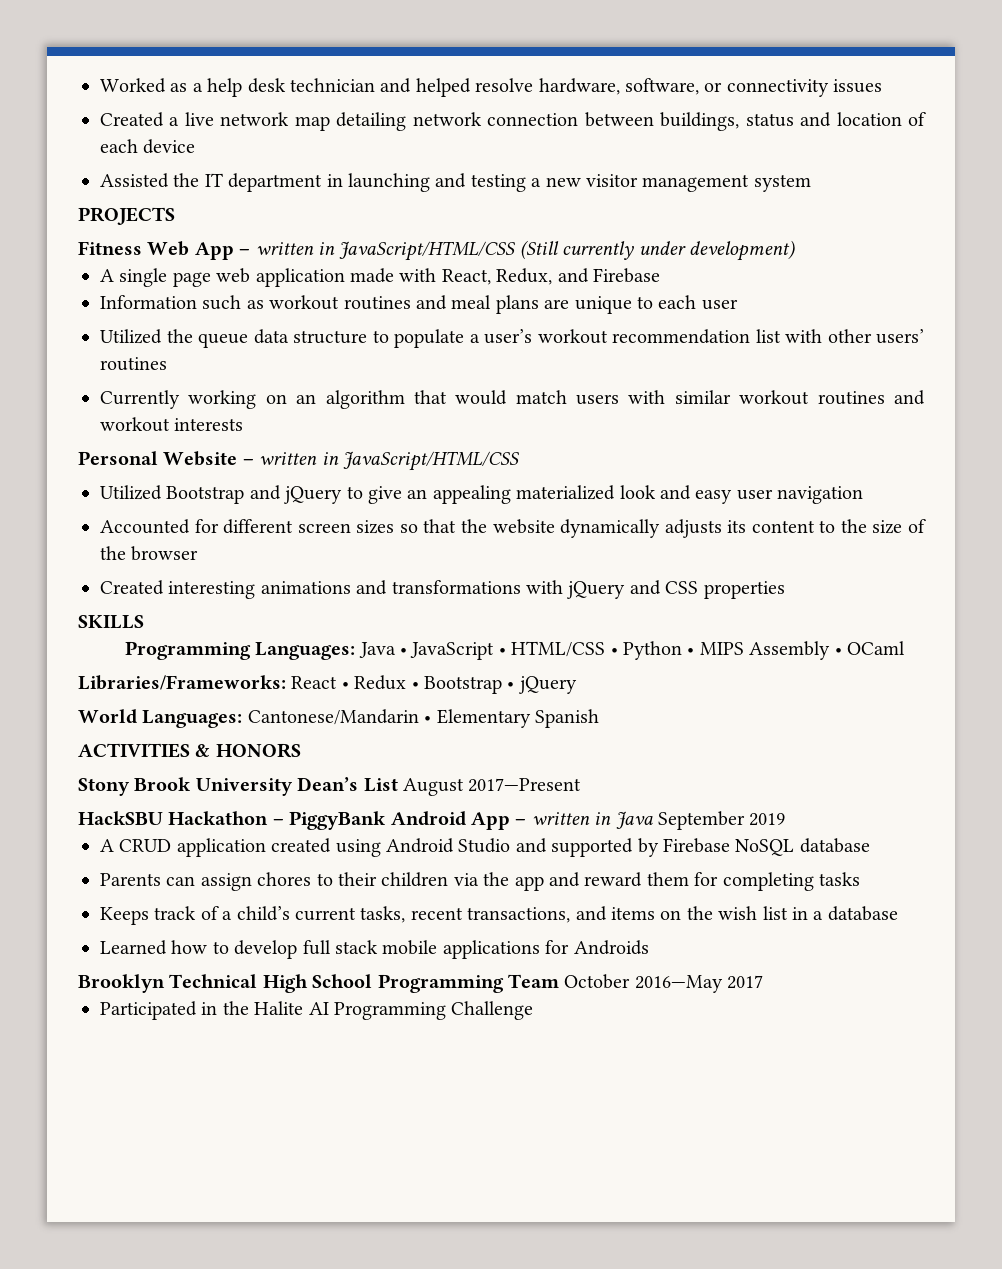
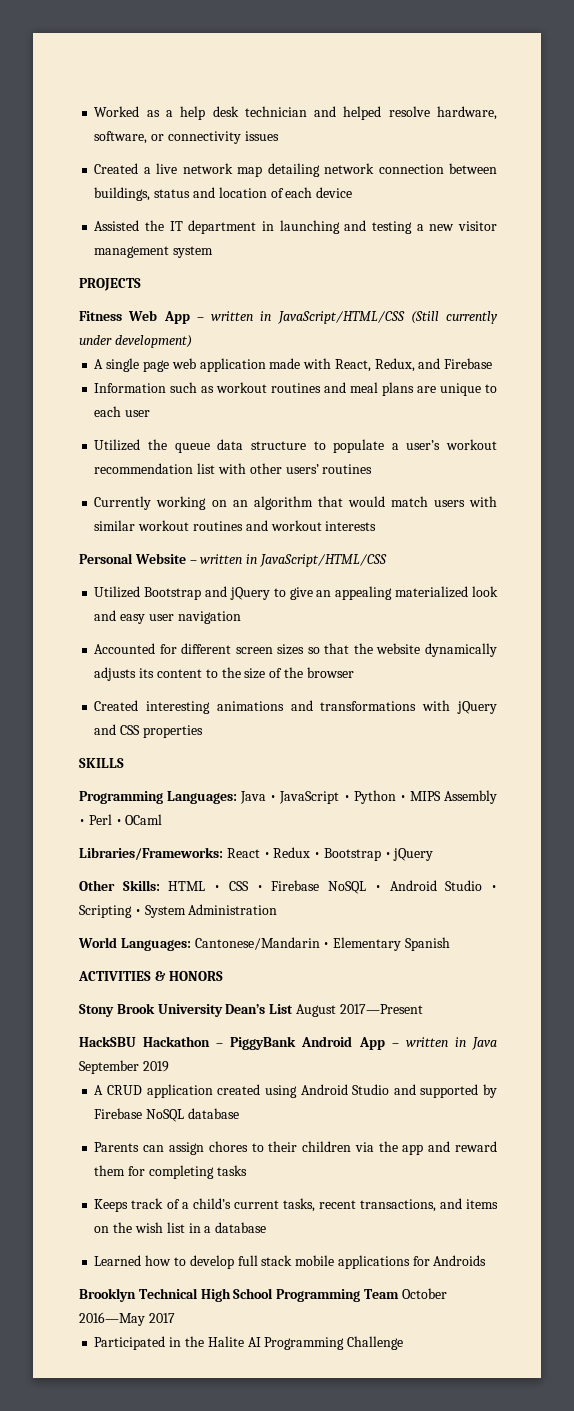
- Programming Languages: Java • JavaScript • HTML/CSS • Python • MIPS Assembly • OCaml
+ Programming Languages: Java • JavaScript • Python • MIPS Assembly • Perl • OCaml
+ Other Skills: HTML • CSS • Firebase NoSQL • Android Studio • Scripting • System Administration

